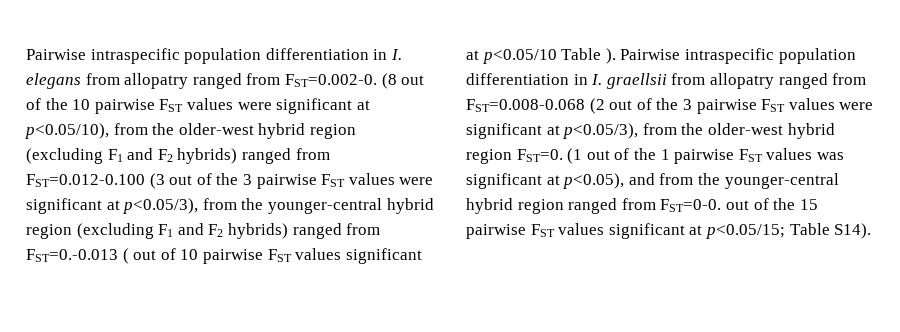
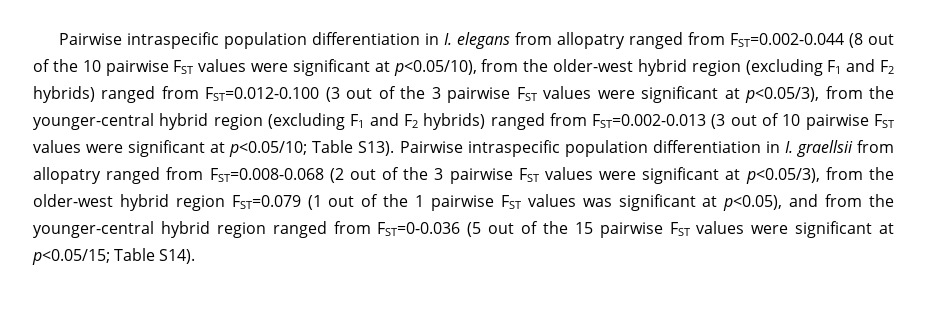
- Pairwise intraspecific population differentiation in I. elegans from allopatry ranged from FST=0.002-0. (8 out of the 10 pairwise FST values were significant at p<0.05/10), from the older-west hybrid region (excluding F1 and F2 hybrids) ranged from FST=0.012-0.100 (3 out of the 3 pairwise FST values were significant at p<0.05/3), from the younger-central hybrid region (excluding F1 and F2 hybrids) ranged from FST=0.-0.013 ( out of 10 pairwise FST values significant at p<0.05/10 Table ).
+ Pairwise intraspecific population differentiation in I. elegans from allopatry ranged from FST=0.002-0.044 (8 out of the 10 pairwise FST values were significant at p<0.05/10), from the older-west hybrid region (excluding F1 and F2 hybrids) ranged from FST=0.012-0.100 (3 out of the 3 pairwise FST values were significant at p<0.05/3), from the younger-central hybrid region (excluding F1 and F2 hybrids) ranged from FST=0.002-0.013 (3 out of 10 pairwise FST values were significant at p<0.05/10; Table S13).
- Pairwise intraspecific population differentiation in I. graellsii from allopatry ranged from FST=0.008-0.068 (2 out of the 3 pairwise FST values were significant at p<0.05/3), from the older-west hybrid region FST=0. (1 out of the 1 pairwise FST values was significant at p<0.05), and from the younger-central hybrid region ranged from FST=0-0. out of the 15 pairwise FST values significant at p<0.05/15;
+ Pairwise intraspecific population differentiation in I. graellsii from allopatry ranged from FST=0.008-0.068 (2 out of the 3 pairwise FST values were significant at p<0.05/3), from the older-west hybrid region FST=0.079 (1 out of the 1 pairwise FST values was significant at p<0.05), and from the younger-central hybrid region ranged from FST=0-0.036 (5 out of the 15 pairwise FST values were significant at p<0.05/15;

